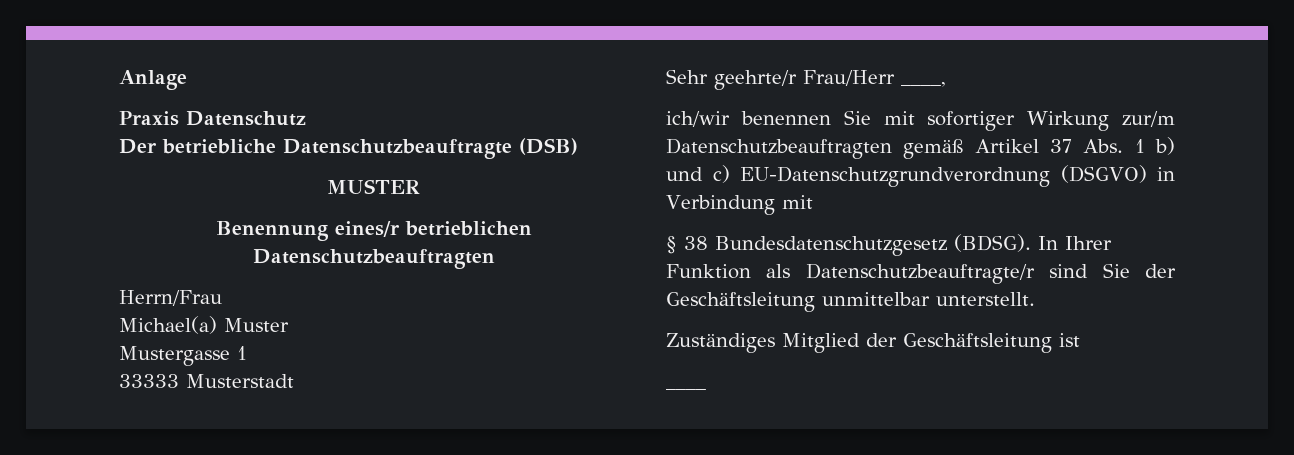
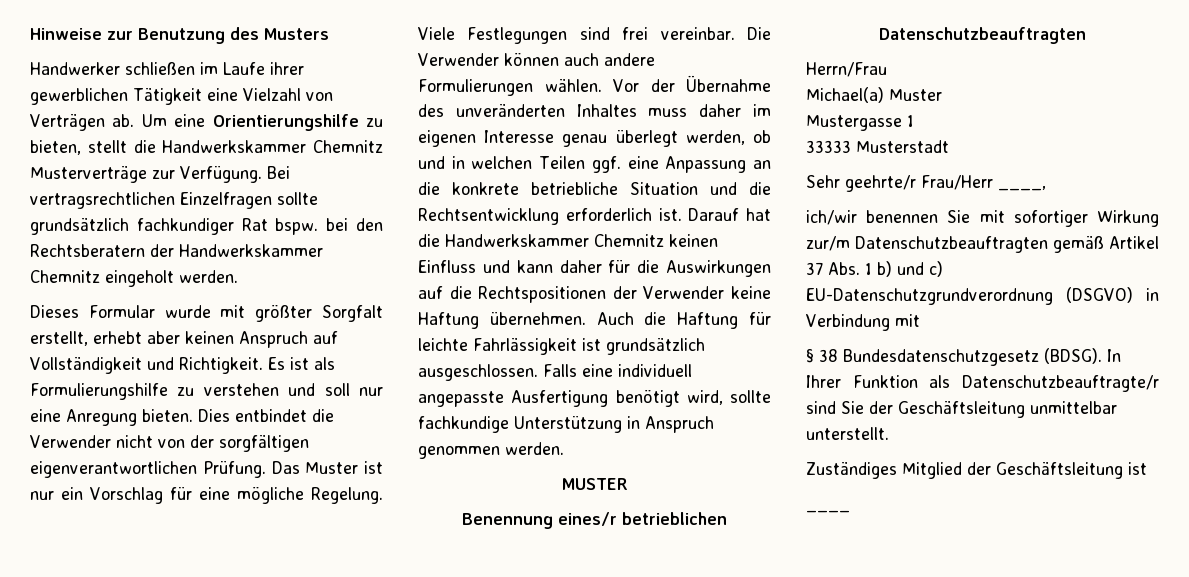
- Anlage
- Praxis Datenschutz
- Der betriebliche Datenschutzbeauftragte (DSB)
+ Hinweise zur Benutzung des Musters
+ Handwerker schließen im Laufe ihrer gewerblichen Tätigkeit eine Vielzahl von Verträgen ab. Um eine Orientierungshilfe zu bieten, stellt die Handwerkskammer Chemnitz Musterverträge zur Verfügung. Bei vertragsrechtlichen Einzelfragen sollte grundsätzlich fachkundiger Rat bspw. bei den Rechtsberatern der Handwerkskammer Chemnitz eingeholt werden.
+ Dieses Formular wurde mit größter Sorgfalt erstellt, erhebt aber keinen Anspruch auf Vollständigkeit und Richtigkeit. Es ist als Formulierungshilfe zu verstehen und soll nur eine Anregung bieten. Dies entbindet die Verwender nicht von der sorgfältigen eigenverantwortlichen Prüfung. Das Muster ist nur ein Vorschlag für eine mögliche Regelung. Viele Festlegungen sind frei vereinbar. Die Verwender können auch andere Formulierungen wählen. Vor der Übernahme des unveränderten Inhaltes muss daher im eigenen Interesse genau überlegt werden, ob und in welchen Teilen ggf. eine Anpassung an die konkrete betriebliche Situation und die Rechtsentwicklung erforderlich ist. Darauf hat die Handwerkskammer Chemnitz keinen Einfluss und kann daher für die Auswirkungen auf die Rechtspositionen der Verwender keine Haftung übernehmen. Auch die Haftung für leichte Fahrlässigkeit ist grundsätzlich ausgeschlossen. Falls eine individuell angepasste Ausfertigung benötigt wird, sollte fachkundige Unterstützung in Anspruch genommen werden.

